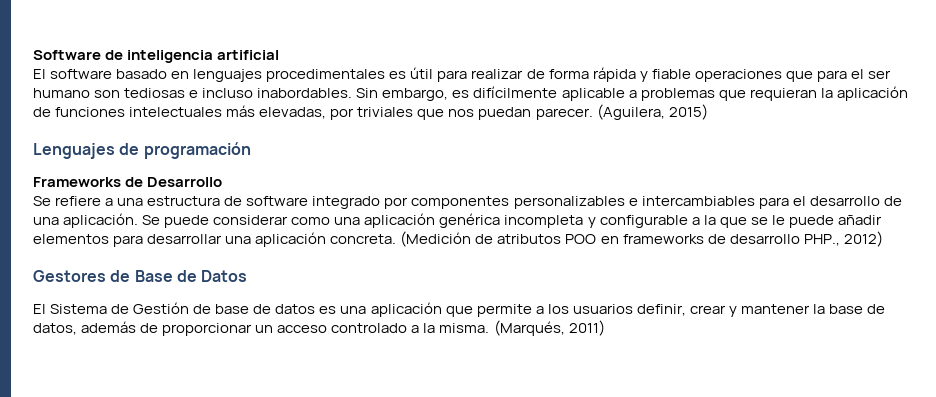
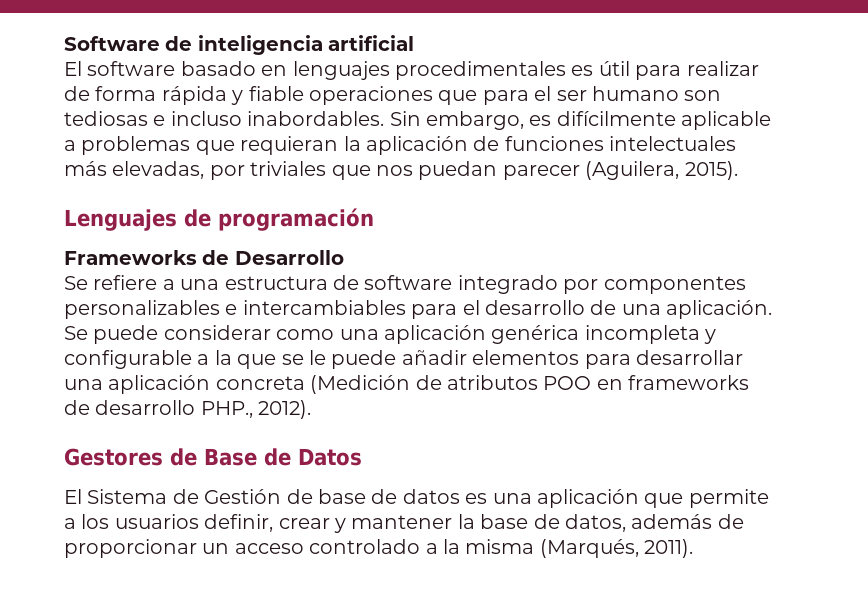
- Sin embargo, es difícilmente aplicable a problemas que requieran la aplicación de funciones intelectuales más elevadas, por triviales que nos puedan parecer. (Aguilera, 2015)
+ Sin embargo, es difícilmente aplicable a problemas que requieran la aplicación de funciones intelectuales más elevadas, por triviales que nos puedan parecer (Aguilera, 2015).
- Se puede considerar como una aplicación genérica incompleta y configurable a la que se le puede añadir elementos para desarrollar una aplicación concreta. (Medición de atributos POO en frameworks de desarrollo PHP., 2012)
+ Se puede considerar como una aplicación genérica incompleta y configurable a la que se le puede añadir elementos para desarrollar una aplicación concreta (Medición de atributos POO en frameworks de desarrollo PHP., 2012).
- El Sistema de Gestión de base de datos es una aplicación que permite a los usuarios definir, crear y mantener la base de datos, además de proporcionar un acceso controlado a la misma. (Marqués, 2011)
+ El Sistema de Gestión de base de datos es una aplicación que permite a los usuarios definir, crear y mantener la base de datos, además de proporcionar un acceso controlado a la misma (Marqués, 2011).

